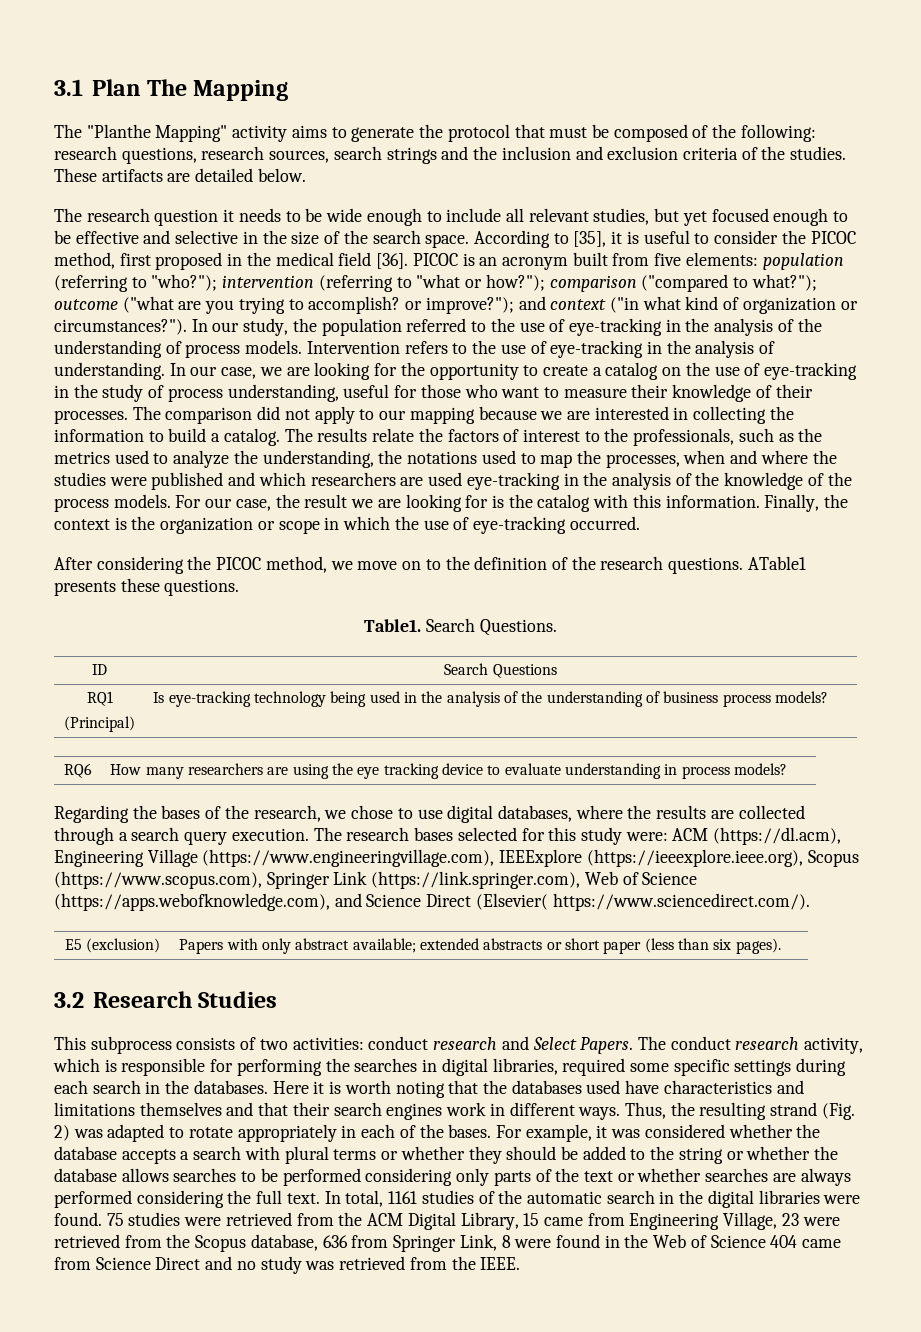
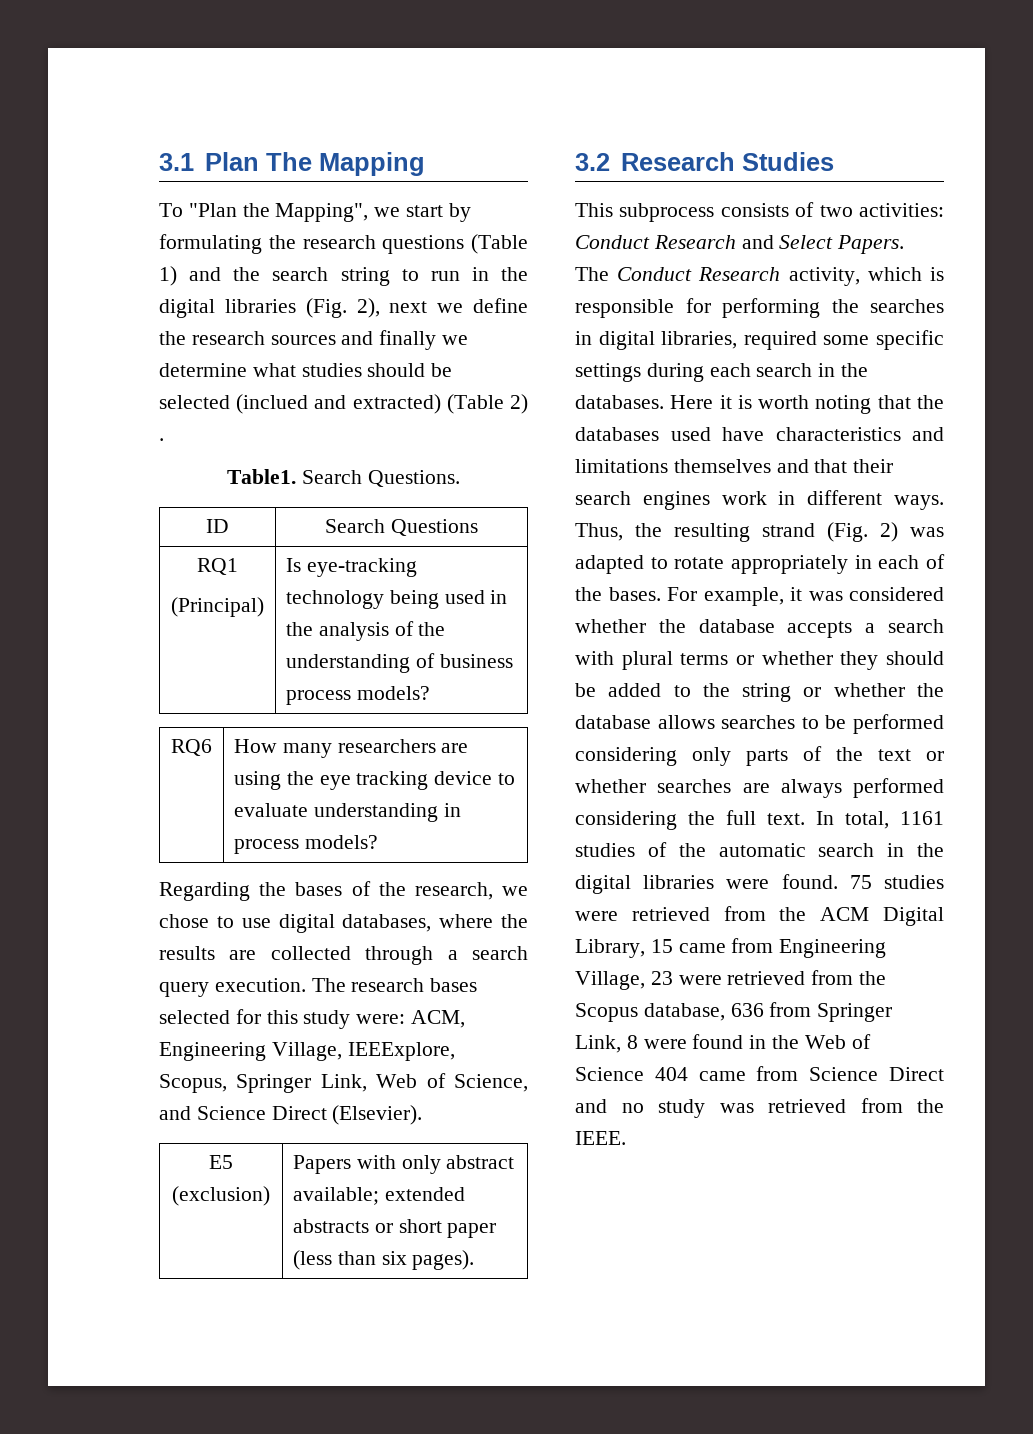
- The "Planthe Mapping" activity aims to generate the protocol that must be composed of the following: research questions, research sources, search strings and the inclusion and exclusion criteria of the studies. These artifacts are detailed below.
- The research question it needs to be wide enough to include all relevant studies, but yet focused enough to be effective and selective in the size of the search space. According to [35], it is useful to consider the PICOC method, first proposed in the medical field [36]. PICOC is an acronym built from five elements: population (referring to "who?"); intervention (referring to "what or how?"); comparison ("compared to what?"); outcome ("what are you trying to accomplish? or improve?"); and context ("in what kind of organization or circumstances?"). In our study, the population referred to the use of eye-tracking in the analysis of the understanding of process models. Intervention refers to the use of eye-tracking in the analysis of understanding. In our case, we are looking for the opportunity to create a catalog on the use of eye-tracking in the study of process understanding, useful for those who want to measure their knowledge of their processes. The comparison did not apply to our mapping because we are interested in collecting the information to build a catalog. The results relate the factors of interest to the professionals, such as the metrics used to analyze the understanding, the notations used to map the processes, when and where the studies were published and which researchers are used eye-tracking in the analysis of the knowledge of the process models. For our case, the result we are looking for is the catalog with this information. Finally, the context is the organization or scope in which the use of eye-tracking occurred.
- After considering the PICOC method, we move on to the definition of the research questions. ATable1 presents these questions.
+ To "Plan the Mapping", we start by formulating the research questions (Table 1) and the search string to run in the digital libraries (Fig. 2), next we define the research sources and finally we determine what studies should be selected (inclued and extracted) (Table 2) .
- The research bases selected for this study were: ACM (https://dl.acm), Engineering Village (https://www.engineeringvillage.com), IEEExplore (https://ieeexplore.ieee.org), Scopus (https://www.scopus.com), Springer Link (https://link.springer.com), Web of Science (https://apps.webofknowledge.com), and Science Direct (Elsevier( https://www.sciencedirect.com/).
+ The research bases selected for this study were: ACM, Engineering Village, IEEExplore, Scopus, Springer Link, Web of Science, and Science Direct (Elsevier).
- This subprocess consists of two activities: conduct research and Select Papers.
+ This subprocess consists of two activities: Conduct Research and Select Papers.
- The conduct research activity, which is responsible for performing the searches in digital libraries, required some specific settings during each search in the databases.
+ The Conduct Research activity, which is responsible for performing the searches in digital libraries, required some specific settings during each search in the databases.

